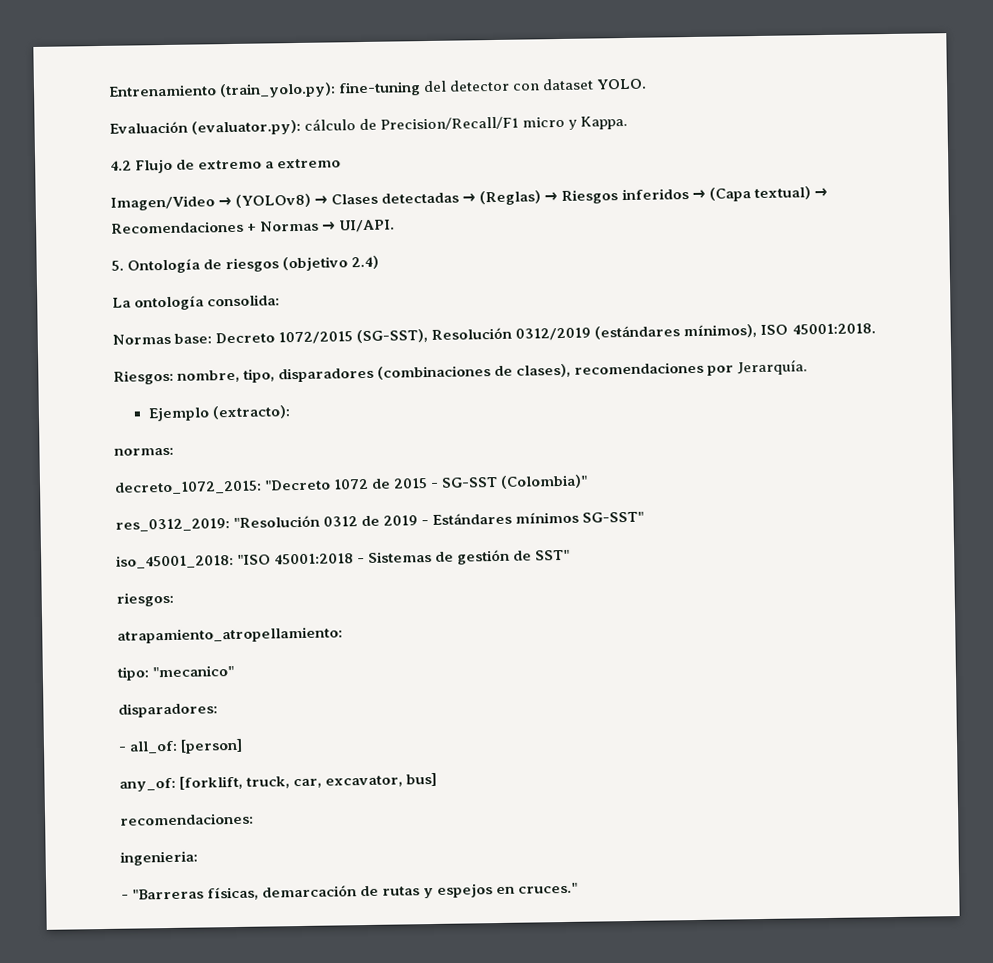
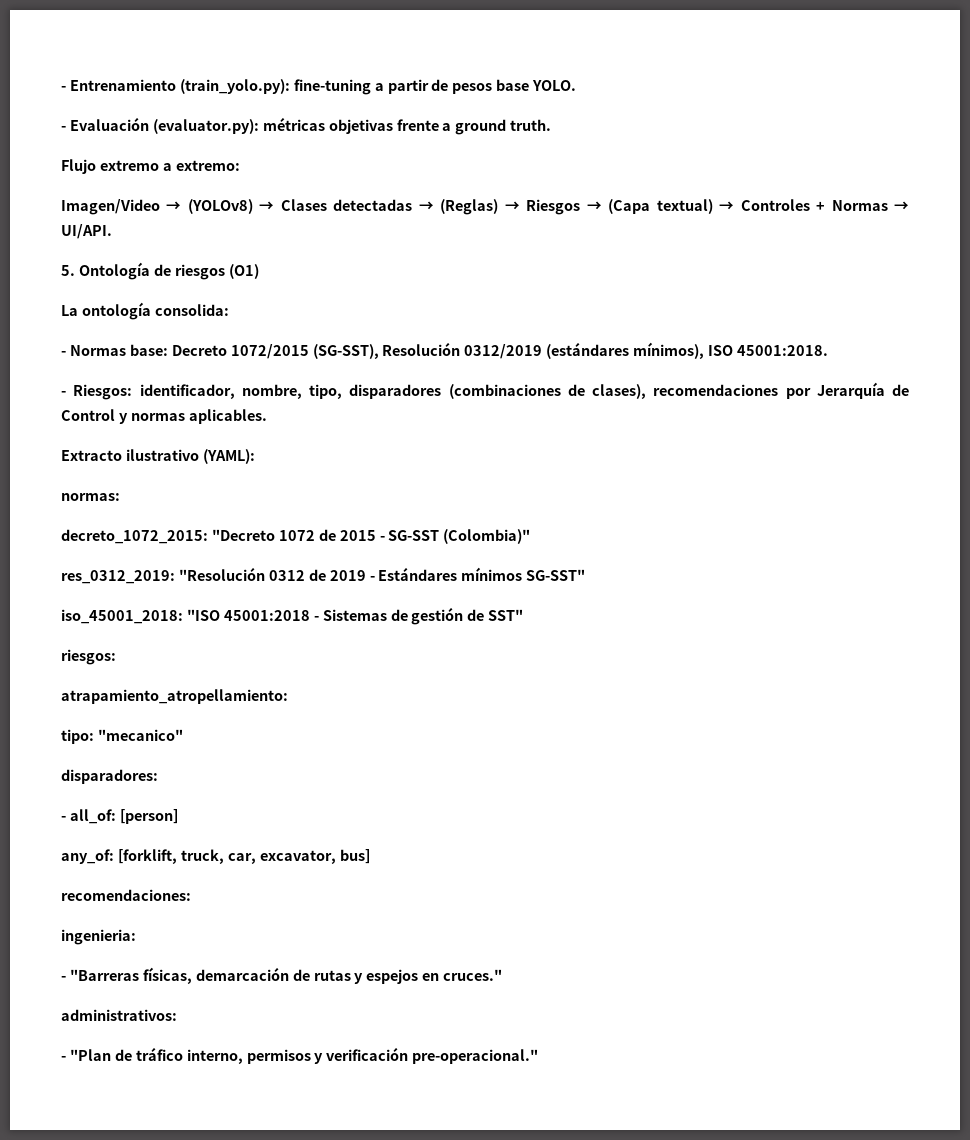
- Entrenamiento (train_yolo.py): fine-tuning del detector con dataset YOLO.
+ - Entrenamiento (train_yolo.py): fine-tuning a partir de pesos base YOLO.
- Evaluación (evaluator.py): cálculo de Precision/Recall/F1 micro y Kappa.
- 4.2 Flujo de extremo a extremo
+ - Evaluación (evaluator.py): métricas objetivas frente a ground truth.
+ Flujo extremo a extremo:
- Imagen/Video → (YOLOv8) → Clases detectadas → (Reglas) → Riesgos inferidos → (Capa textual) → Recomendaciones + Normas → UI/API.
+ Imagen/Video → (YOLOv8) → Clases detectadas → (Reglas) → Riesgos → (Capa textual) → Controles + Normas → UI/API.
- 5. Ontología de riesgos (objetivo 2.4)
+ 5. Ontología de riesgos (O1)
- Normas base: Decreto 1072/2015 (SG-SST), Resolución 0312/2019 (estándares mínimos), ISO 45001:2018.
+ - Normas base: Decreto 1072/2015 (SG-SST), Resolución 0312/2019 (estándares mínimos), ISO 45001:2018.
- Riesgos: nombre, tipo, disparadores (combinaciones de clases), recomendaciones por Jerarquía.
- Ejemplo (extracto):
+ - Riesgos: identificador, nombre, tipo, disparadores (combinaciones de clases), recomendaciones por Jerarquía de Control y normas aplicables.
+ Extracto ilustrativo (YAML):
+ administrativos:
+ - "Plan de tráfico interno, permisos y verificación pre-operacional."

